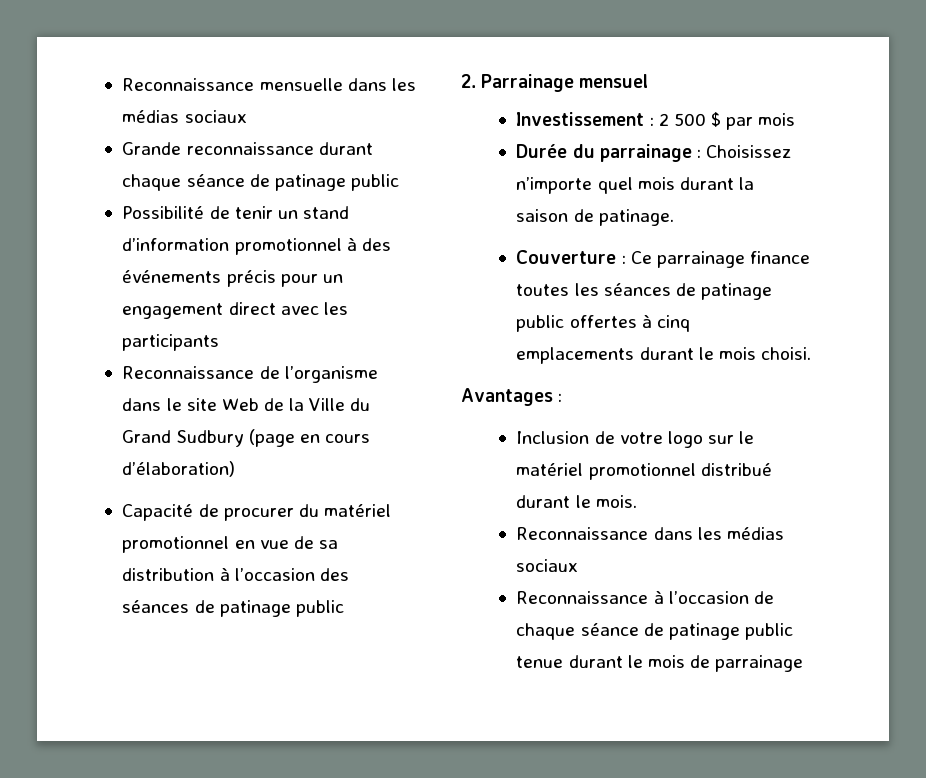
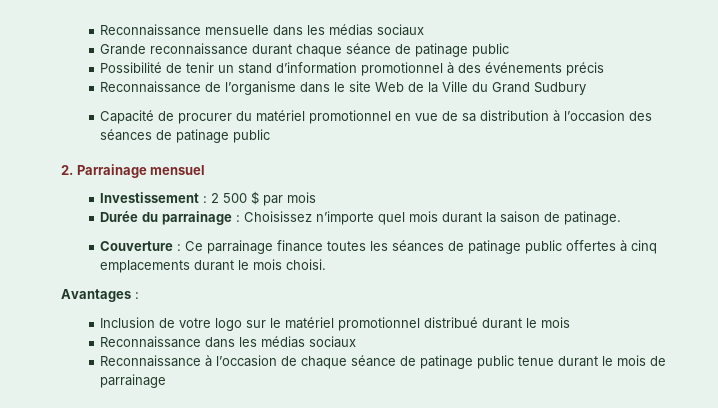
- Possibilité de tenir un stand d’information promotionnel à des événements précis pour un engagement direct avec les participants
+ Possibilité de tenir un stand d’information promotionnel à des événements précis
- Reconnaissance de l’organisme dans le site Web de la Ville du Grand Sudbury (page en cours d’élaboration)
+ Reconnaissance de l’organisme dans le site Web de la Ville du Grand Sudbury
- Inclusion de votre logo sur le matériel promotionnel distribué durant le mois.
+ Inclusion de votre logo sur le matériel promotionnel distribué durant le mois

